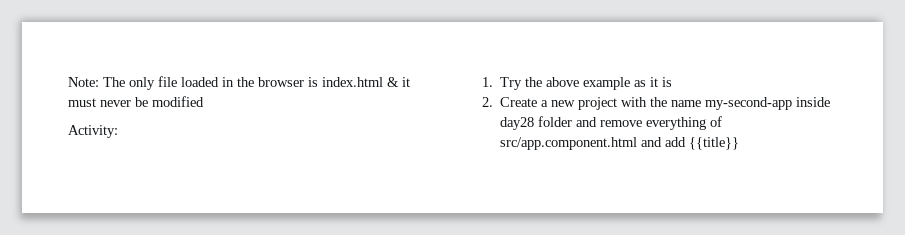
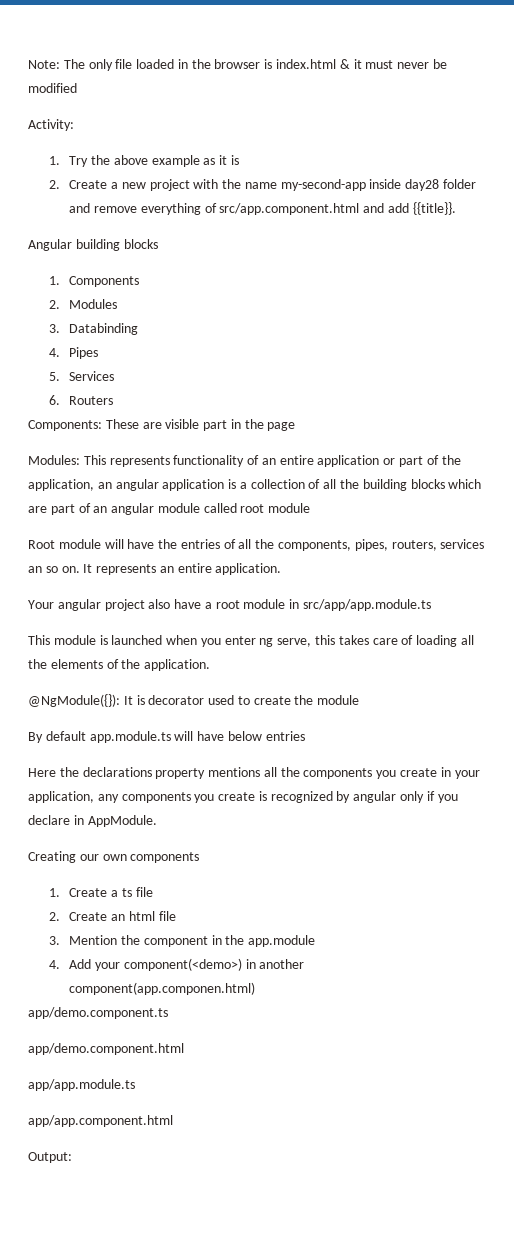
- 2. Create a new project with the name my-second-app inside day28 folder and remove everything of src/app.component.html and add {{title}}
+ 2. Create a new project with the name my-second-app inside day28 folder and remove everything of src/app.component.html and add {{title}}.
+ Angular building blocks
+ 1. Components
+ 2. Modules
+ 3. Databinding
+ 4. Pipes
+ 5. Services
+ 6. Routers
+ Components: These are visible part in the page
+ Modules: This represents functionality of an entire application or part of the application, an angular application is a collection of all the building blocks which are part of an angular module called root module
+ Root module will have the entries of all the components, pipes, routers, services an so on. It represents an entire application.
+ Your angular project also have a root module in src/app/app.module.ts
+ This module is launched when you enter ng serve, this takes care of loading all the elements of the application.
+ @NgModule({}): It is decorator used to create the module
+ By default app.module.ts will have below entries
+ Here the declarations property mentions all the components you create in your application, any components you create is recognized by angular only if you declare in AppModule.
+ Creating our own components
+ 1. Create a ts file
+ 2. Create an html file
+ 3. Mention the component in the app.module
+ 4. Add your component(<demo>) in another component(app.componen.html)
+ app/demo.component.ts
+ app/demo.component.html
+ app/app.module.ts
+ app/app.component.html
+ Output:

